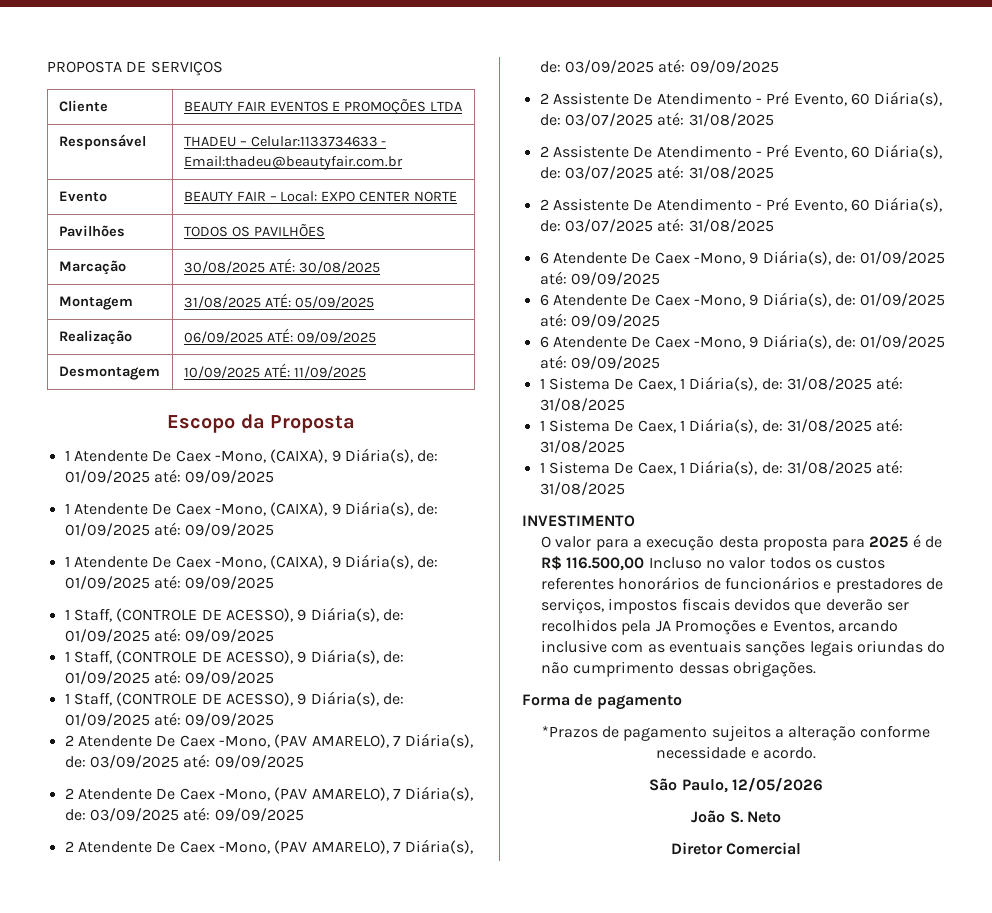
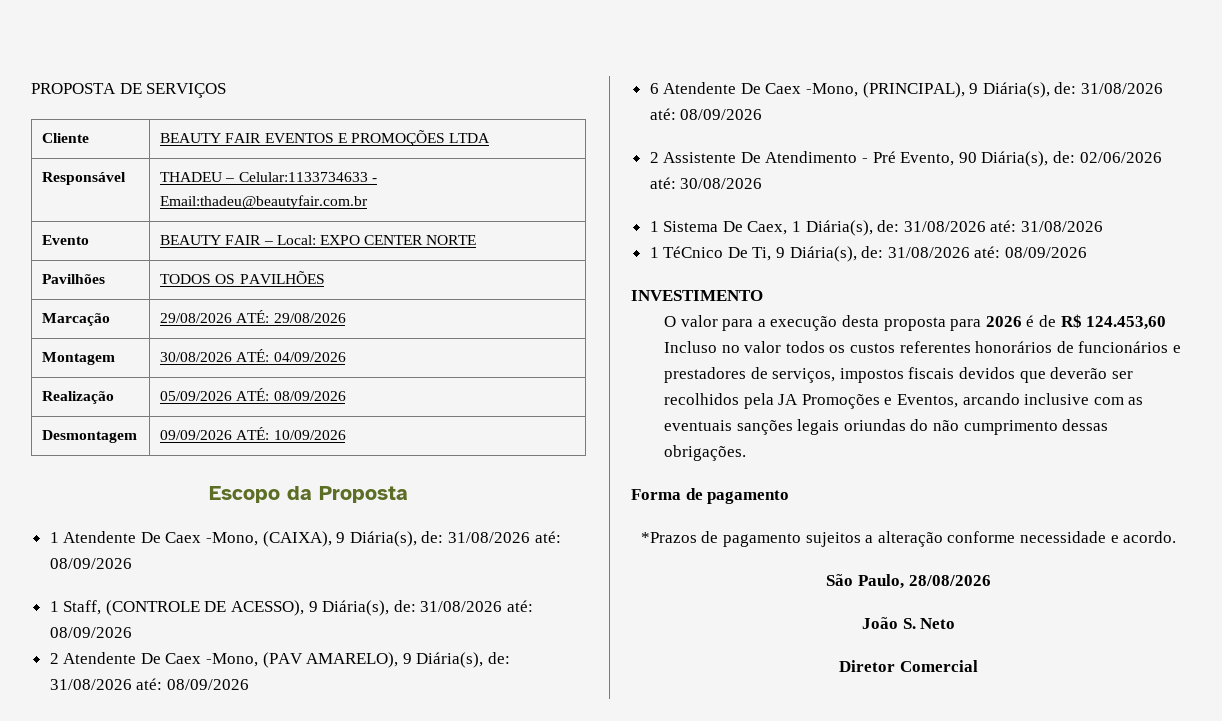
- Marcação | 30/08/2025 ATÉ: 30/08/2025
- Montagem | 31/08/2025 ATÉ: 05/09/2025
- Realização | 06/09/2025 ATÉ: 09/09/2025
- Desmontagem | 10/09/2025 ATÉ: 11/09/2025
+ Marcação | 29/08/2026 ATÉ: 29/08/2026
+ Montagem | 30/08/2026 ATÉ: 04/09/2026
+ Realização | 05/09/2026 ATÉ: 08/09/2026
+ Desmontagem | 09/09/2026 ATÉ: 10/09/2026
  Escopo da Proposta
- 1 Atendente De Caex -Mono, (CAIXA), 9 Diária(s), de: 01/09/2025 até: 09/09/2025
- 1 Atendente De Caex -Mono, (CAIXA), 9 Diária(s), de: 01/09/2025 até: 09/09/2025
- 1 Atendente De Caex -Mono, (CAIXA), 9 Diária(s), de: 01/09/2025 até: 09/09/2025
- 1 Staff, (CONTROLE DE ACESSO), 9 Diária(s), de: 01/09/2025 até: 09/09/2025
- 1 Staff, (CONTROLE DE ACESSO), 9 Diária(s), de: 01/09/2025 até: 09/09/2025
- 1 Staff, (CONTROLE DE ACESSO), 9 Diária(s), de: 01/09/2025 até: 09/09/2025
- 2 Atendente De Caex -Mono, (PAV AMARELO), 7 Diária(s), de: 03/09/2025 até: 09/09/2025
- 2 Atendente De Caex -Mono, (PAV AMARELO), 7 Diária(s), de: 03/09/2025 até: 09/09/2025
- 2 Atendente De Caex -Mono, (PAV AMARELO), 7 Diária(s), de: 03/09/2025 até: 09/09/2025
- 2 Assistente De Atendimento - Pré Evento, 60 Diária(s), de: 03/07/2025 até: 31/08/2025
- 2 Assistente De Atendimento - Pré Evento, 60 Diária(s), de: 03/07/2025 até: 31/08/2025
- 2 Assistente De Atendimento - Pré Evento, 60 Diária(s), de: 03/07/2025 até: 31/08/2025
- 6 Atendente De Caex -Mono, 9 Diária(s), de: 01/09/2025 até: 09/09/2025
- 6 Atendente De Caex -Mono, 9 Diária(s), de: 01/09/2025 até: 09/09/2025
- 6 Atendente De Caex -Mono, 9 Diária(s), de: 01/09/2025 até: 09/09/2025
- 1 Sistema De Caex, 1 Diária(s), de: 31/08/2025 até: 31/08/2025
- 1 Sistema De Caex, 1 Diária(s), de: 31/08/2025 até: 31/08/2025
- 1 Sistema De Caex, 1 Diária(s), de: 31/08/2025 até: 31/08/2025
+ 1 Atendente De Caex -Mono, (CAIXA), 9 Diária(s), de: 31/08/2026 até: 08/09/2026
+ 1 Staff, (CONTROLE DE ACESSO), 9 Diária(s), de: 31/08/2026 até: 08/09/2026
+ 2 Atendente De Caex -Mono, (PAV AMARELO), 9 Diária(s), de: 31/08/2026 até: 08/09/2026
+ 6 Atendente De Caex -Mono, (PRINCIPAL), 9 Diária(s), de: 31/08/2026 até: 08/09/2026
+ 2 Assistente De Atendimento - Pré Evento, 90 Diária(s), de: 02/06/2026 até: 30/08/2026
+ 1 Sistema De Caex, 1 Diária(s), de: 31/08/2026 até: 31/08/2026
+ 1 TéCnico De Ti, 9 Diária(s), de: 31/08/2026 até: 08/09/2026
- O valor para a execução desta proposta para 2025 é de R$ 116.500,00 Incluso no valor todos os custos referentes honorários de funcionários e prestadores de serviços, impostos fiscais devidos que deverão ser recolhidos pela JA Promoções e Eventos, arcando inclusive com as eventuais sanções legais oriundas do não cumprimento dessas obrigações.
+ O valor para a execução desta proposta para 2026 é de R$ 124.453,60 Incluso no valor todos os custos referentes honorários de funcionários e prestadores de serviços, impostos fiscais devidos que deverão ser recolhidos pela JA Promoções e Eventos, arcando inclusive com as eventuais sanções legais oriundas do não cumprimento dessas obrigações.
- São Paulo, 12/05/2026
+ São Paulo, 28/08/2026

